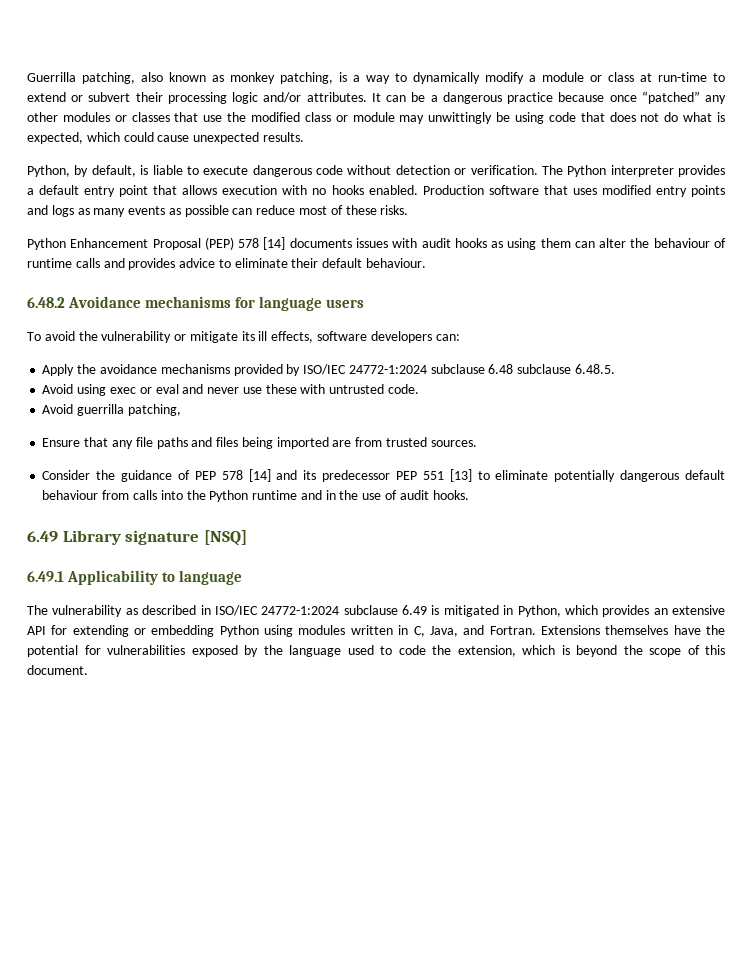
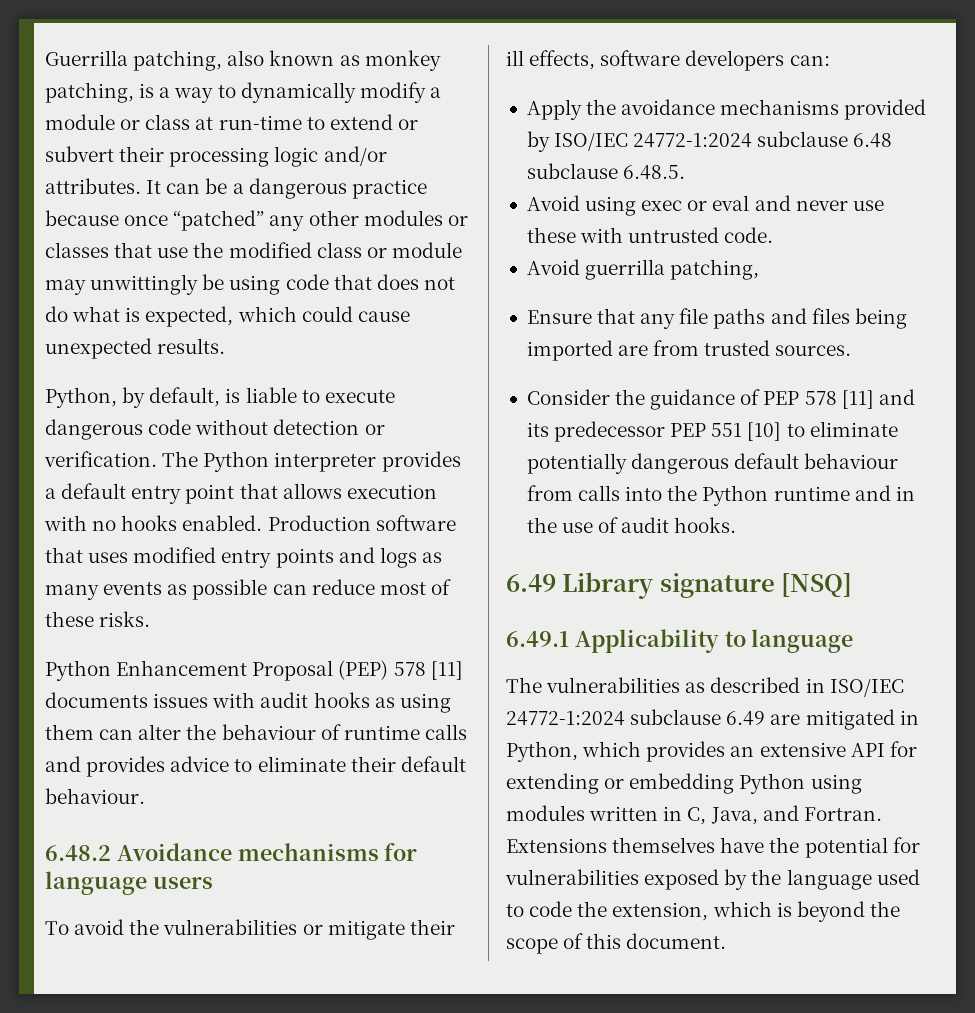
- Python Enhancement Proposal (PEP) 578 [14] documents issues with audit hooks as using them can alter the behaviour of runtime calls and provides advice to eliminate their default behaviour.
+ Python Enhancement Proposal (PEP) 578 [11] documents issues with audit hooks as using them can alter the behaviour of runtime calls and provides advice to eliminate their default behaviour.
- To avoid the vulnerability or mitigate its ill effects, software developers can:
+ To avoid the vulnerabilities or mitigate their ill effects, software developers can:
- Consider the guidance of PEP 578 [14] and its predecessor PEP 551 [13] to eliminate potentially dangerous default behaviour from calls into the Python runtime and in the use of audit hooks.
+ Consider the guidance of PEP 578 [11] and its predecessor PEP 551 [10] to eliminate potentially dangerous default behaviour from calls into the Python runtime and in the use of audit hooks.
- The vulnerability as described in ISO/IEC 24772-1:2024 subclause 6.49 is mitigated in Python, which provides an extensive API for extending or embedding Python using modules written in C, Java, and Fortran.
+ The vulnerabilities as described in ISO/IEC 24772-1:2024 subclause 6.49 are mitigated in Python, which provides an extensive API for extending or embedding Python using modules written in C, Java, and Fortran.

